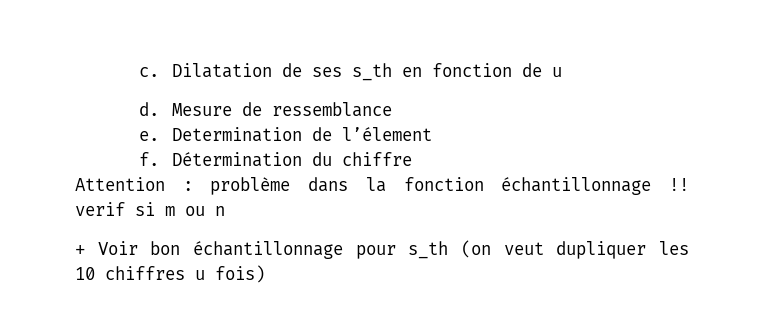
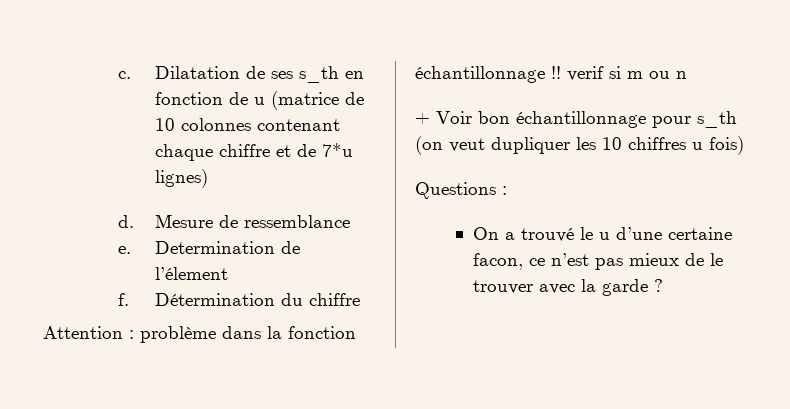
- Dilatation de ses s_th en fonction de u
+ Dilatation de ses s_th en fonction de u (matrice de 10 colonnes contenant chaque chiffre et de 7*u lignes)
+ Questions :
+ On a trouvé le u d’une certaine facon, ce n’est pas mieux de le trouver avec la garde ?

